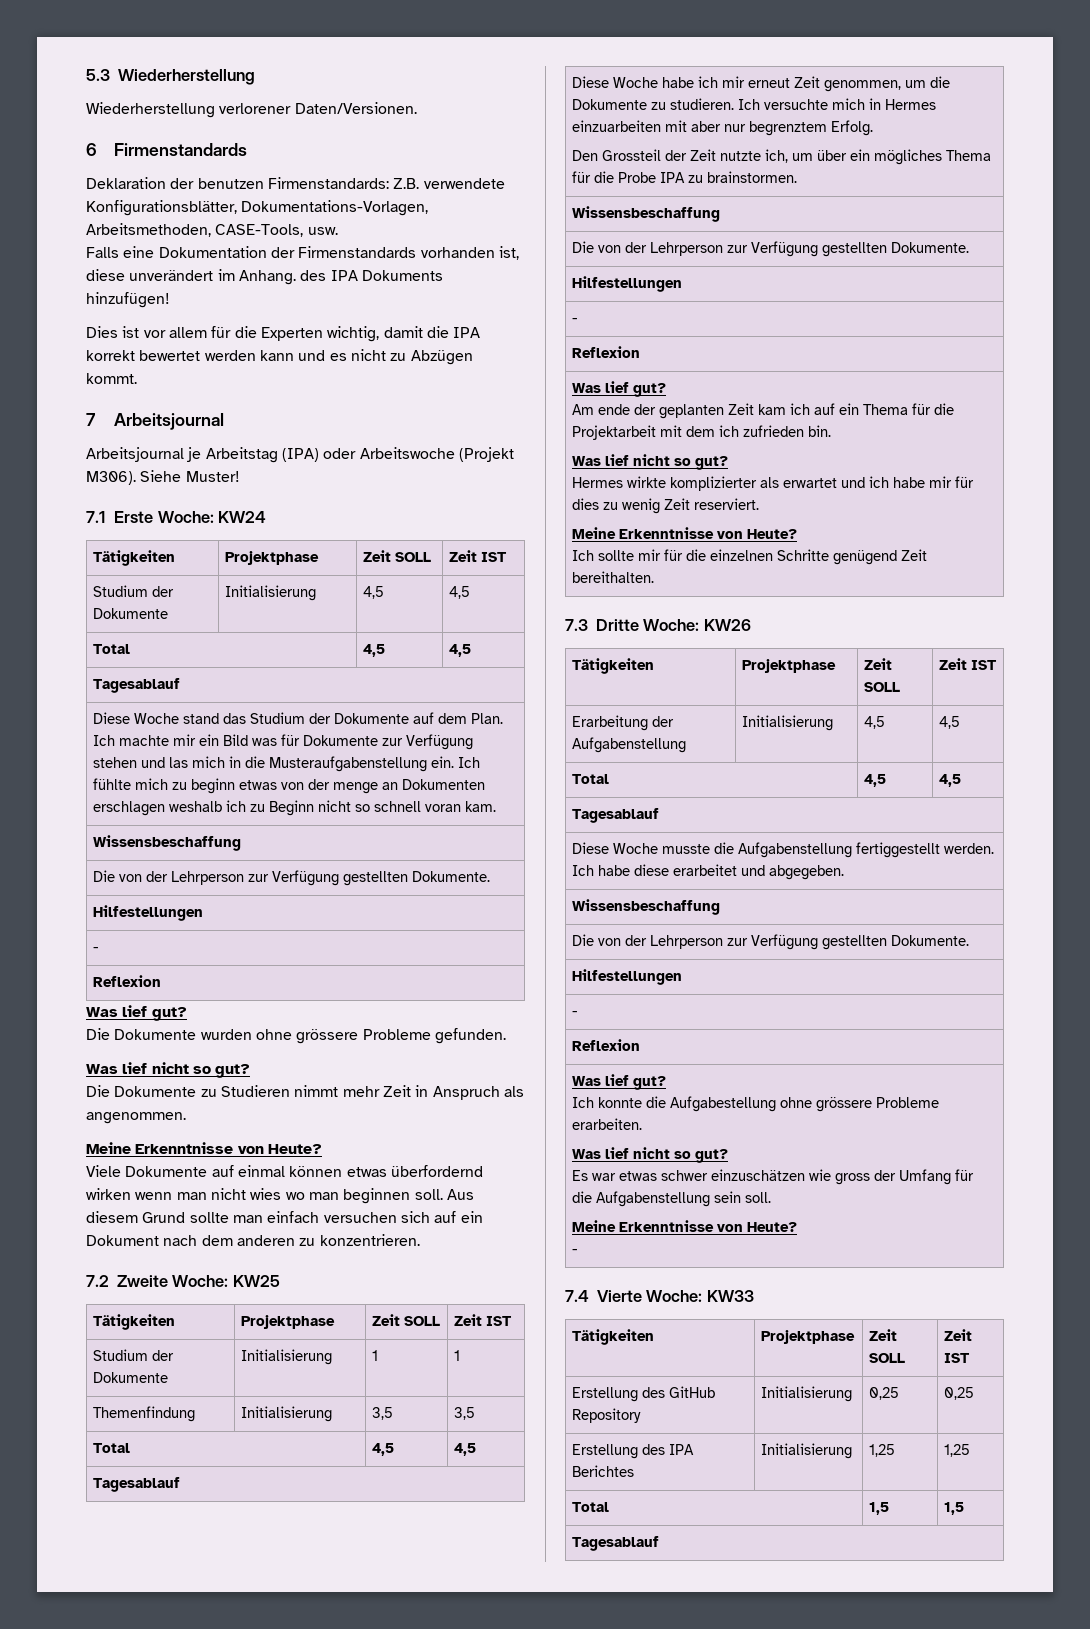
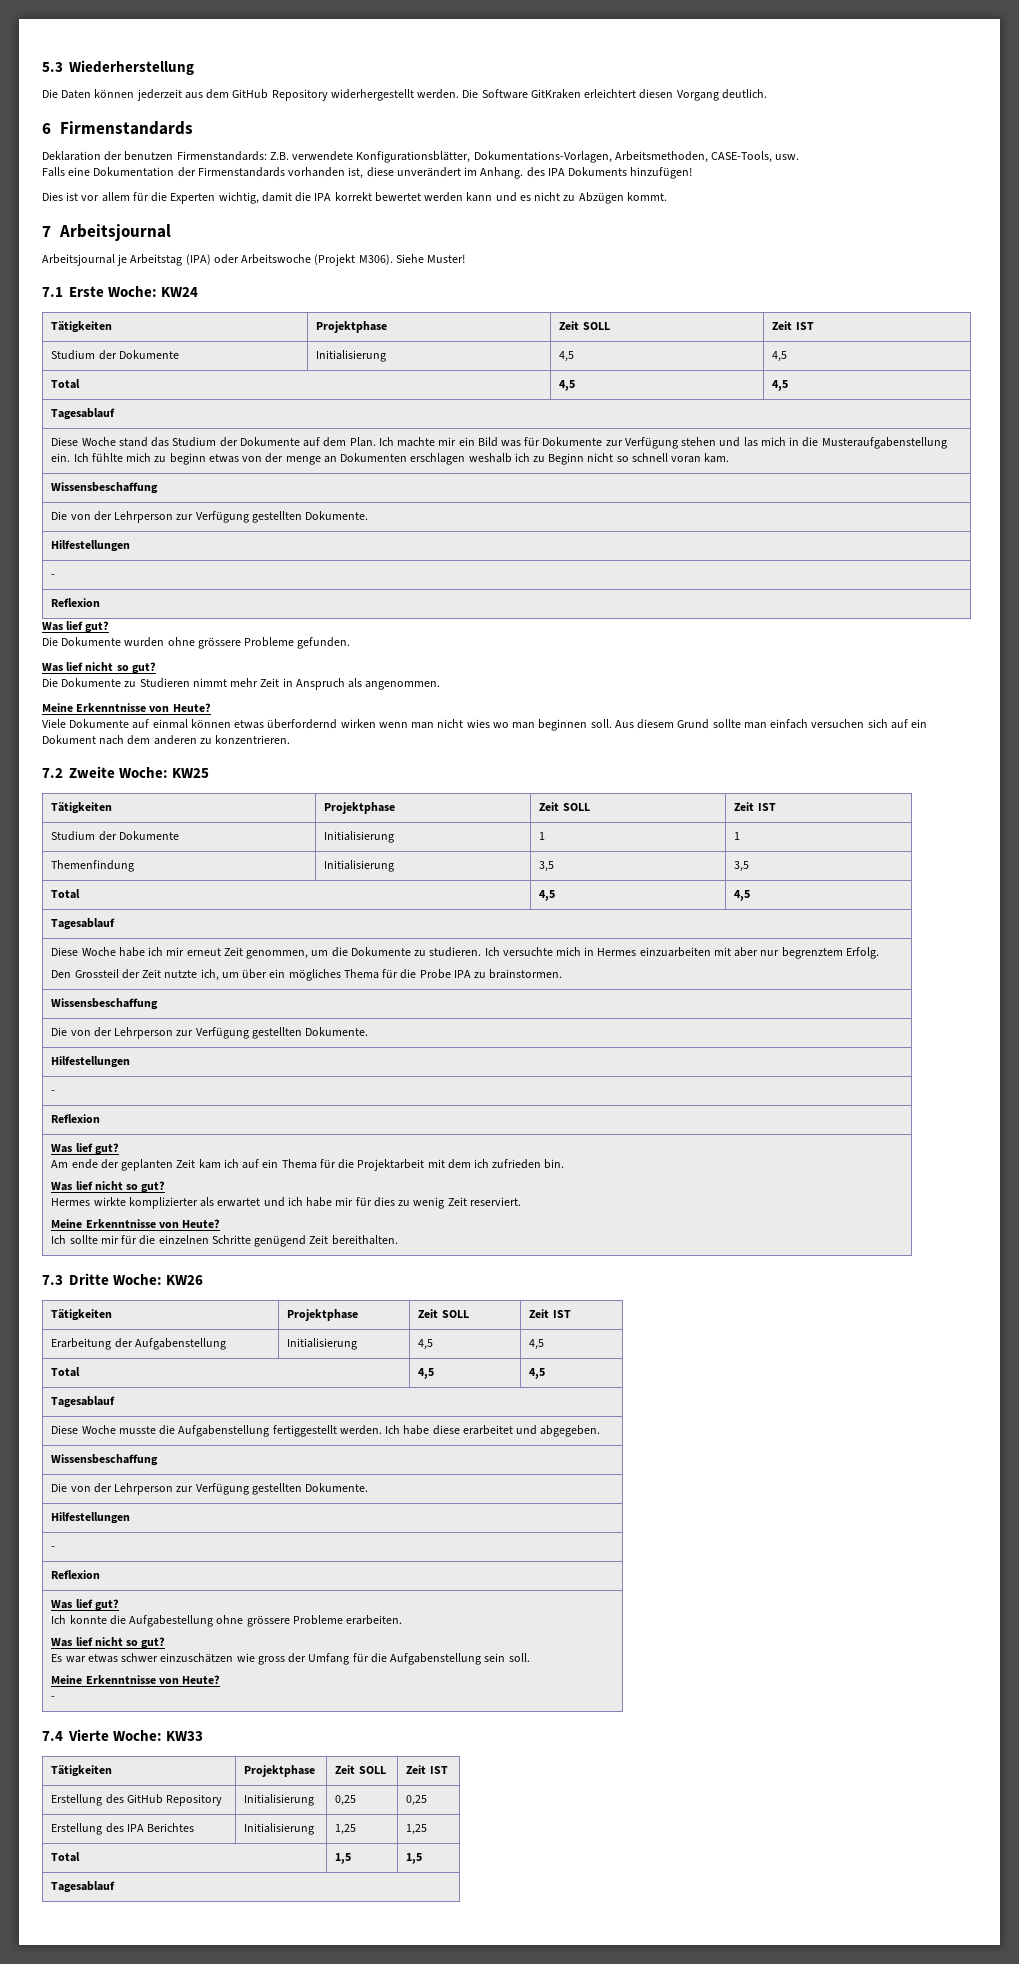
- Wiederherstellung verlorener Daten/Versionen.
+ Die Daten können jederzeit aus dem GitHub Repository widerhergestellt werden. Die Software GitKraken erleichtert diesen Vorgang deutlich.

